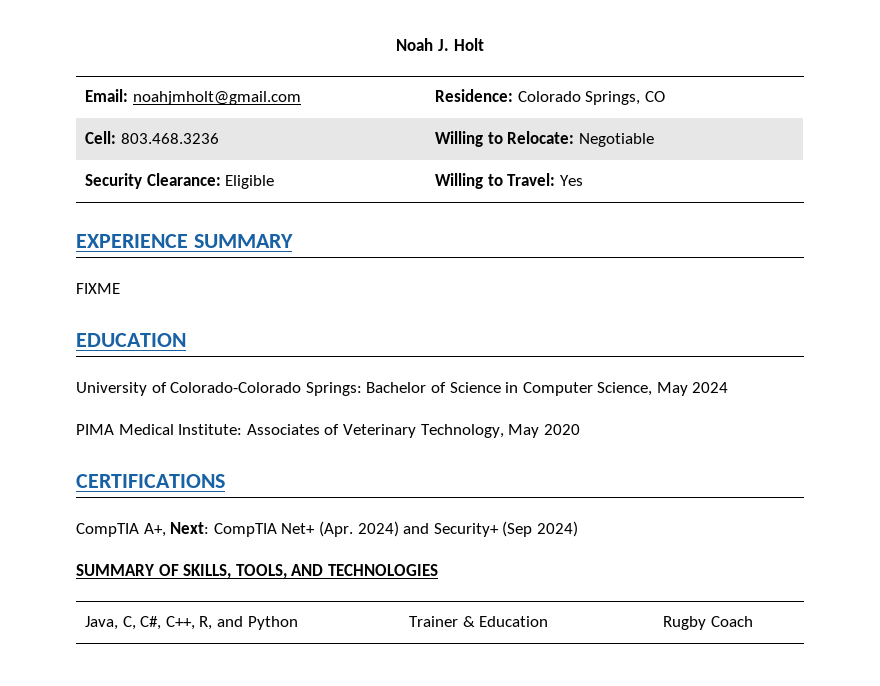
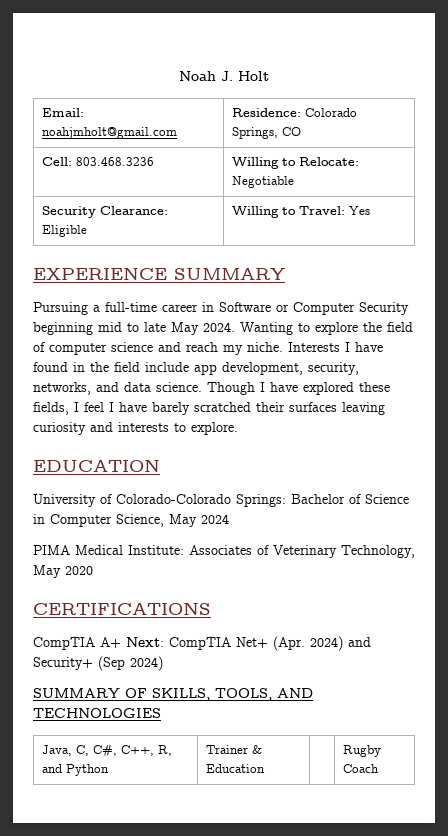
- FIXME
+ Pursuing a full-time career in Software or Computer Security beginning mid to late May 2024. Wanting to explore the field of computer science and reach my niche. Interests I have found in the field include app development, security, networks, and data science. Though I have explored these fields, I feel I have barely scratched their surfaces leaving curiosity and interests to explore.
- CompTIA A+, Next: CompTIA Net+ (Apr. 2024) and Security+ (Sep 2024)
+ CompTIA A+ Next: CompTIA Net+ (Apr. 2024) and Security+ (Sep 2024)

